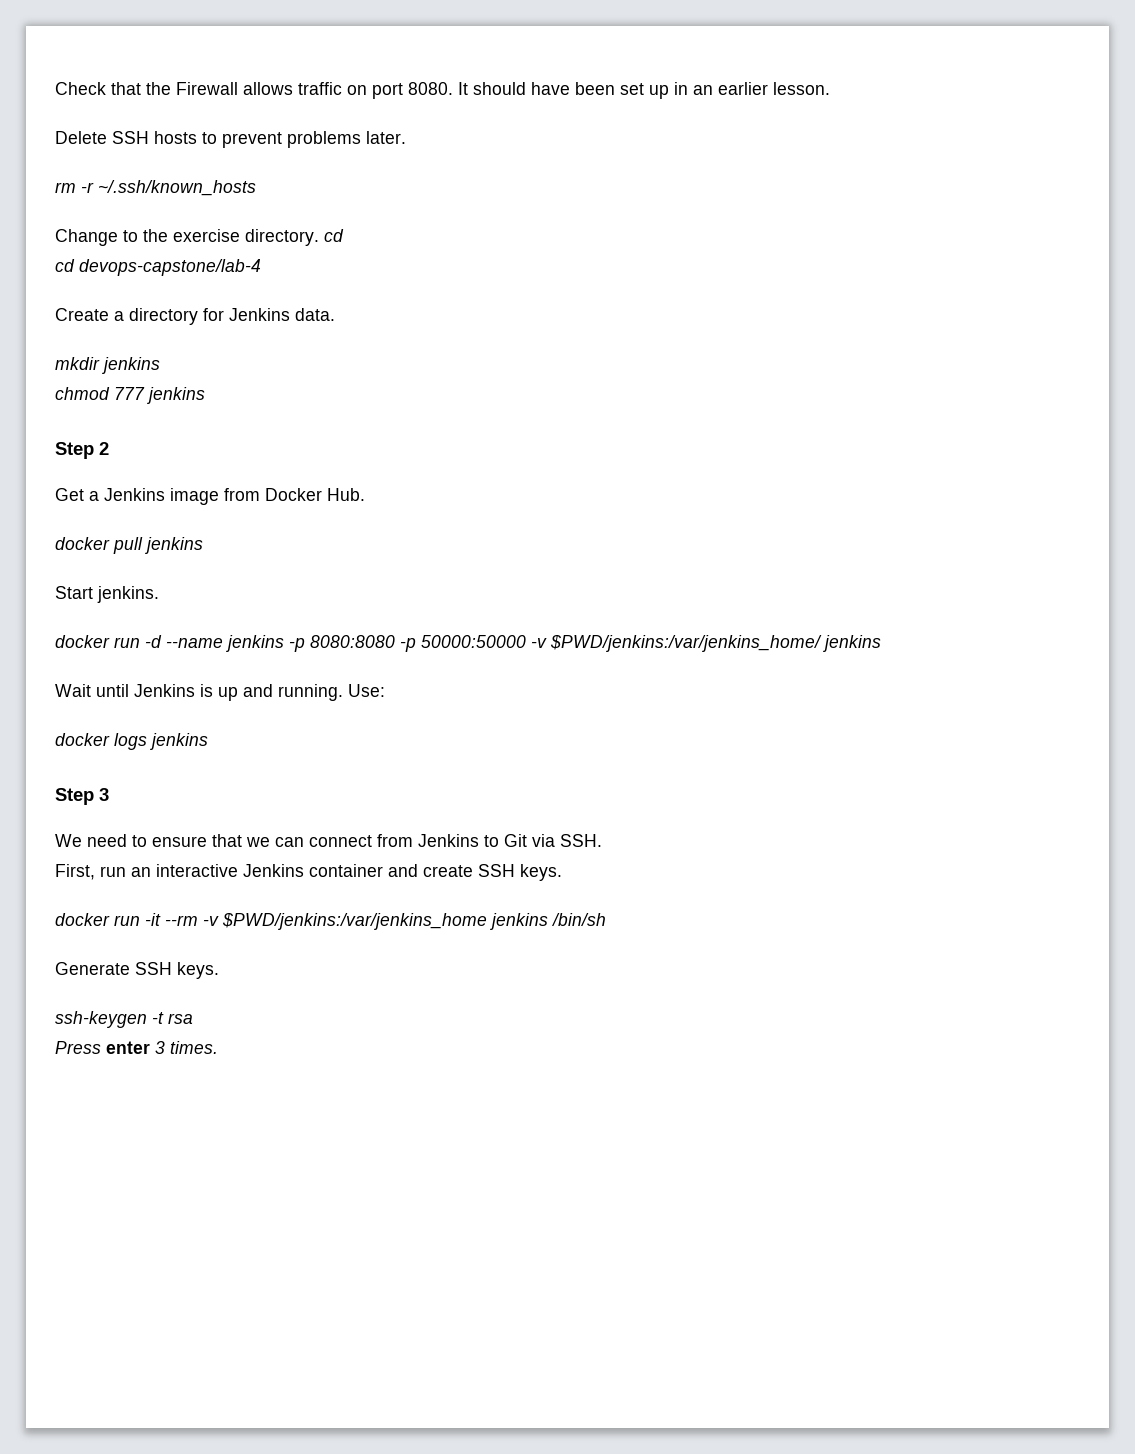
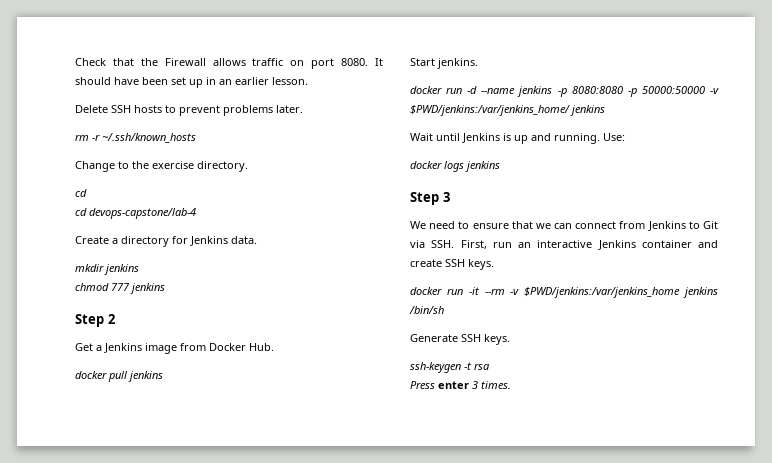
- Change to the exercise directory. cd
+ Change to the exercise directory.
+ cd
- We need to ensure that we can connect from Jenkins to Git via SSH.
- First, run an interactive Jenkins container and create SSH keys.
+ We need to ensure that we can connect from Jenkins to Git via SSH. First, run an interactive Jenkins container and create SSH keys.

